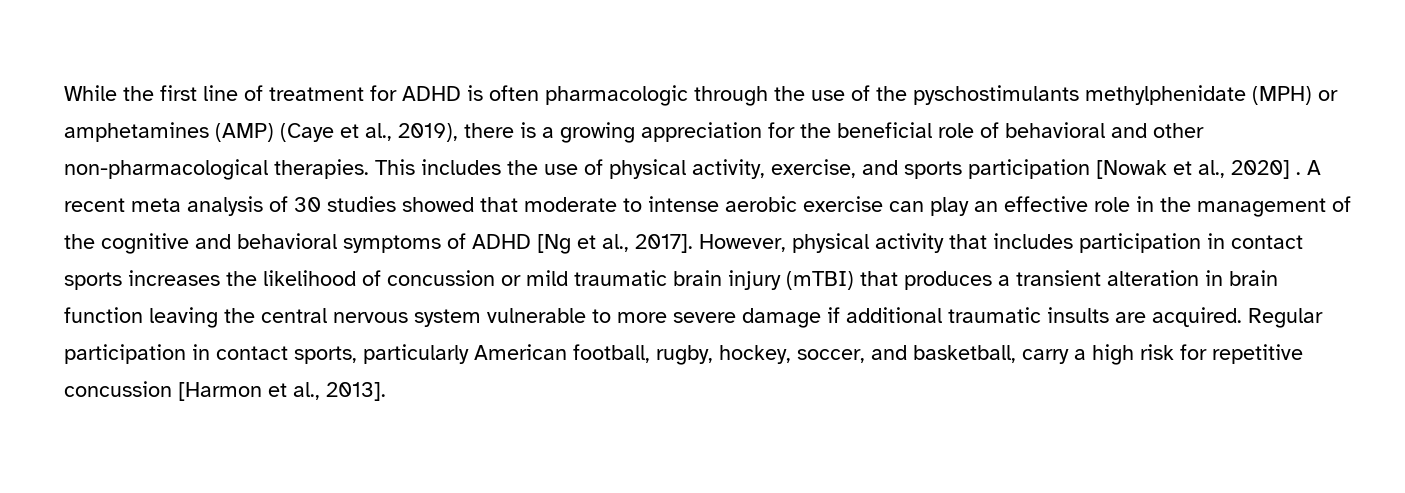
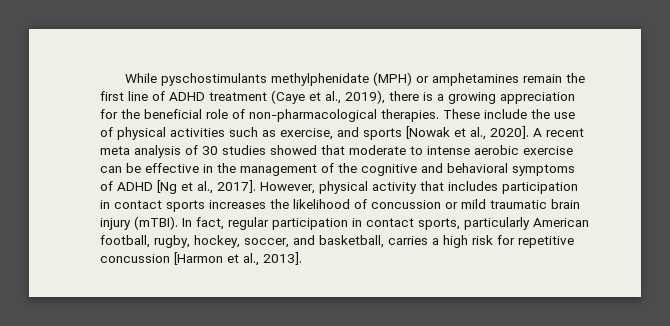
- While the first line of treatment for ADHD is often pharmacologic through the use of the pyschostimulants methylphenidate (MPH) or amphetamines (AMP) (Caye et al., 2019), there is a growing appreciation for the beneficial role of behavioral and other non-pharmacological therapies. This includes the use of physical activity, exercise, and sports participation [Nowak et al., 2020] .
+ While pyschostimulants methylphenidate (MPH) or amphetamines remain the first line of ADHD treatment (Caye et al., 2019), there is a growing appreciation for the beneficial role of non-pharmacological therapies. These include the use of physical activities such as exercise, and sports [Nowak et al., 2020].
- A recent meta analysis of 30 studies showed that moderate to intense aerobic exercise can play an effective role in the management of the cognitive and behavioral symptoms of ADHD [Ng et al., 2017].
+ A recent meta analysis of 30 studies showed that moderate to intense aerobic exercise can be effective in the management of the cognitive and behavioral symptoms of ADHD [Ng et al., 2017].
- However, physical activity that includes participation in contact sports increases the likelihood of concussion or mild traumatic brain injury (mTBI) that produces a transient alteration in brain function leaving the central nervous system vulnerable to more severe damage if additional traumatic insults are acquired. Regular participation in contact sports, particularly American football, rugby, hockey, soccer, and basketball, carry a high risk for repetitive concussion [Harmon et al., 2013].
+ However, physical activity that includes participation in contact sports increases the likelihood of concussion or mild traumatic brain injury (mTBI). In fact, regular participation in contact sports, particularly American football, rugby, hockey, soccer, and basketball, carries a high risk for repetitive concussion [Harmon et al., 2013].

